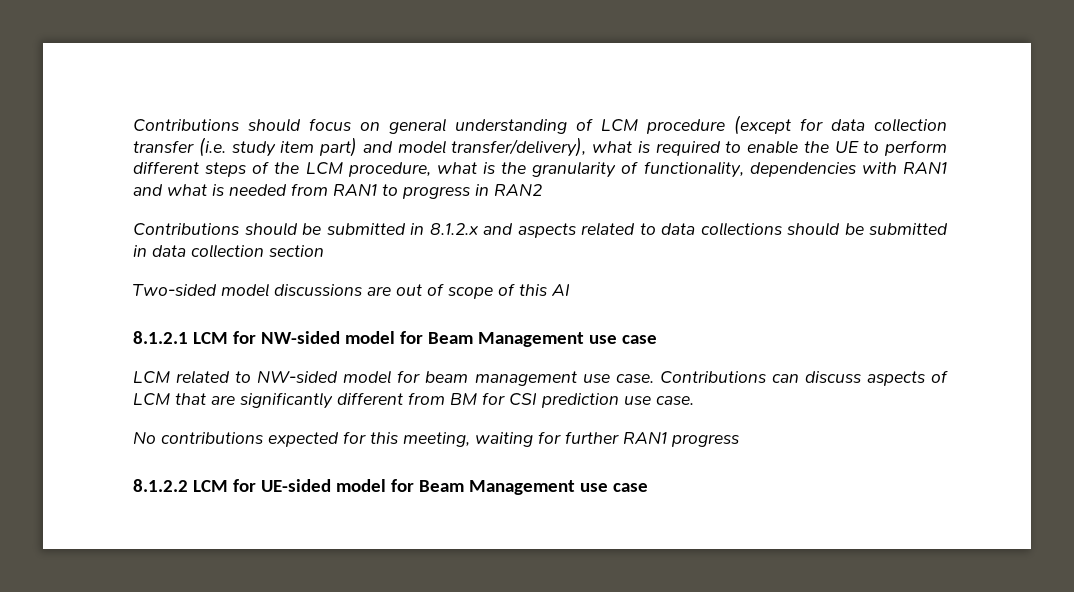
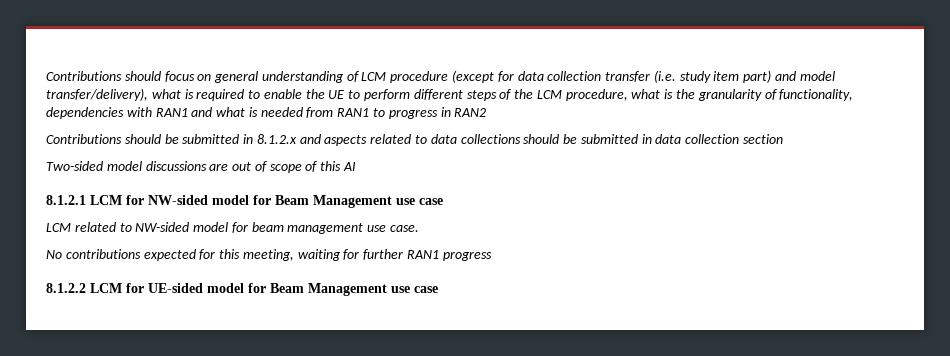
- Contributions can discuss aspects of LCM that are significantly different from BM for CSI prediction use case.

